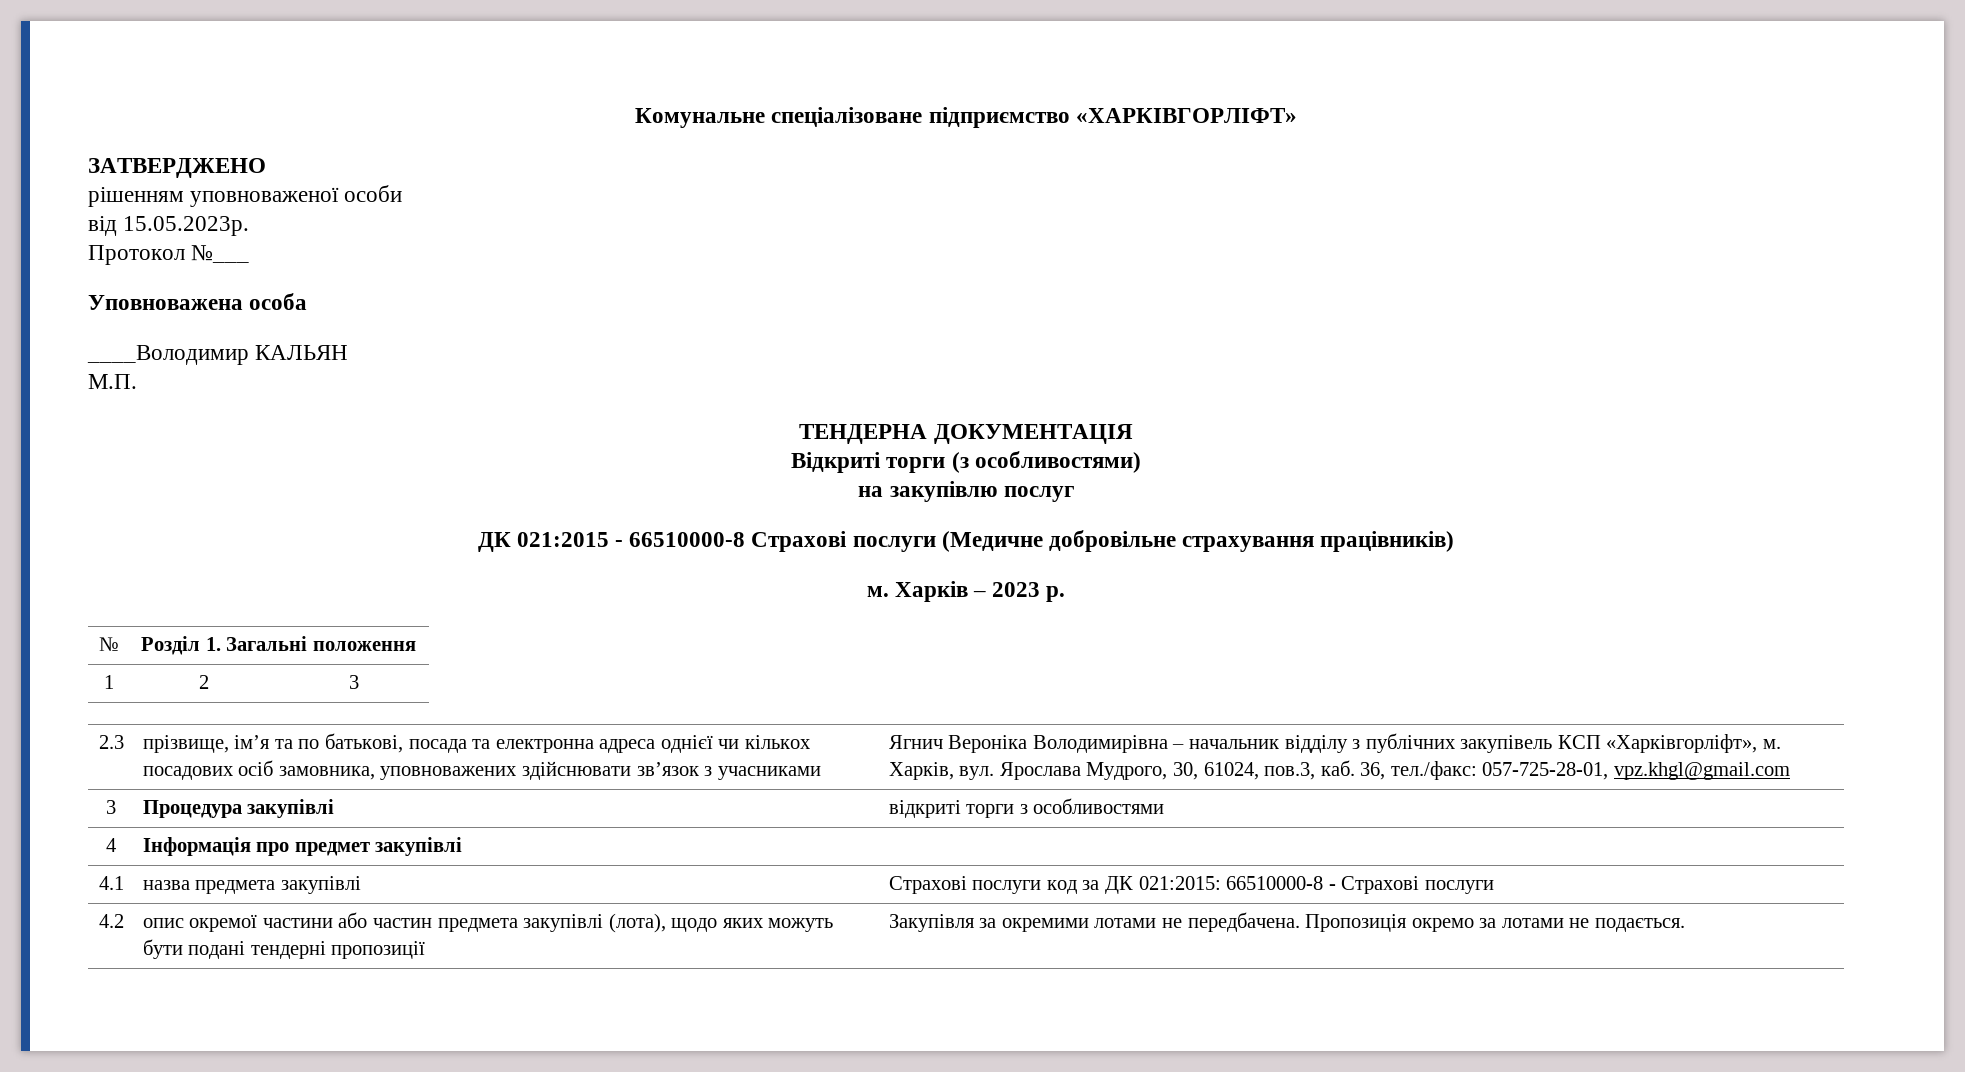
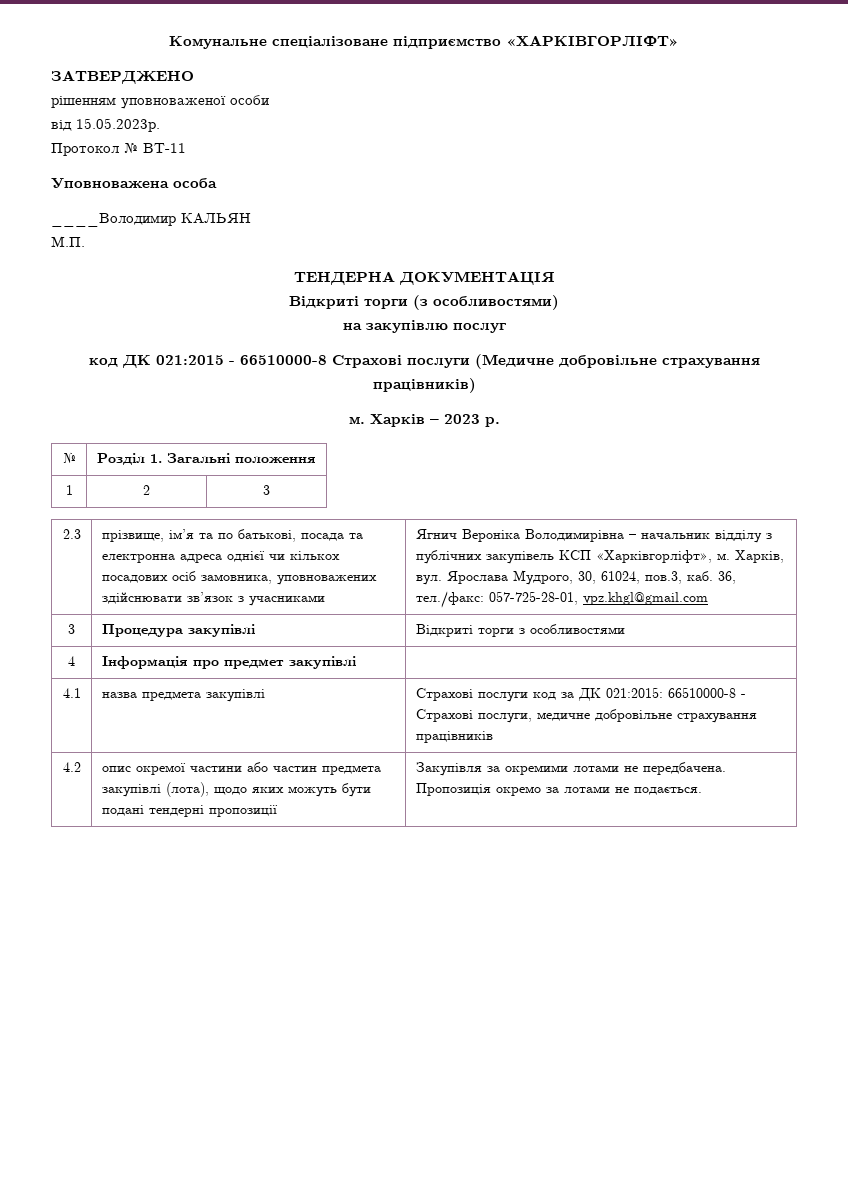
- Протокол №___
+ Протокол № ВТ-11
- ДК 021:2015 - 66510000-8 Страхові послуги (Медичне добровільне страхування працівників)
+ код ДК 021:2015 - 66510000-8 Страхові послуги (Медичне добровільне страхування працівників)
- 3 | Процедура закупівлі | відкриті торги з особливостями
+ 3 | Процедура закупівлі | Відкриті торги з особливостями
- 4.1 | назва предмета закупівлі | Страхові послуги код за ДК 021:2015: 66510000-8 - Страхові послуги
+ 4.1 | назва предмета закупівлі | Страхові послуги код за ДК 021:2015: 66510000-8 - Страхові послуги, медичне добровільне страхування працівників

